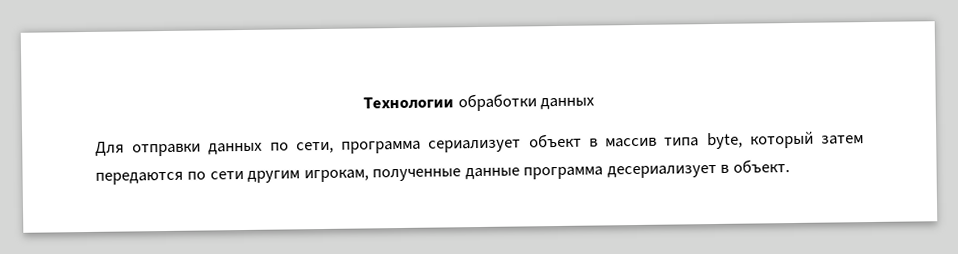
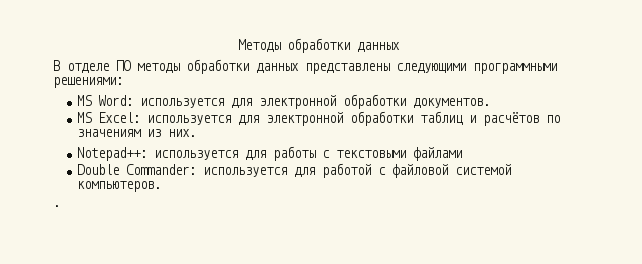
- Технологии обработки данных
+ Методы обработки данных
- Для отправки данных по сети, программа сериализует объект в массив типа byte, который затем передаются по сети другим игрокам, полученные данные программа десериализует в объект.
+ В отделе ПО методы обработки данных представлены следующими программными решениями:
+ MS Word: используется для электронной обработки документов.
+ MS Excel: используется для электронной обработки таблиц и расчётов по значениям из них.
+ Notepad++: используется для работы с текстовыми файлами
+ Double Commander: используется для работой с файловой системой компьютеров.
+ .

